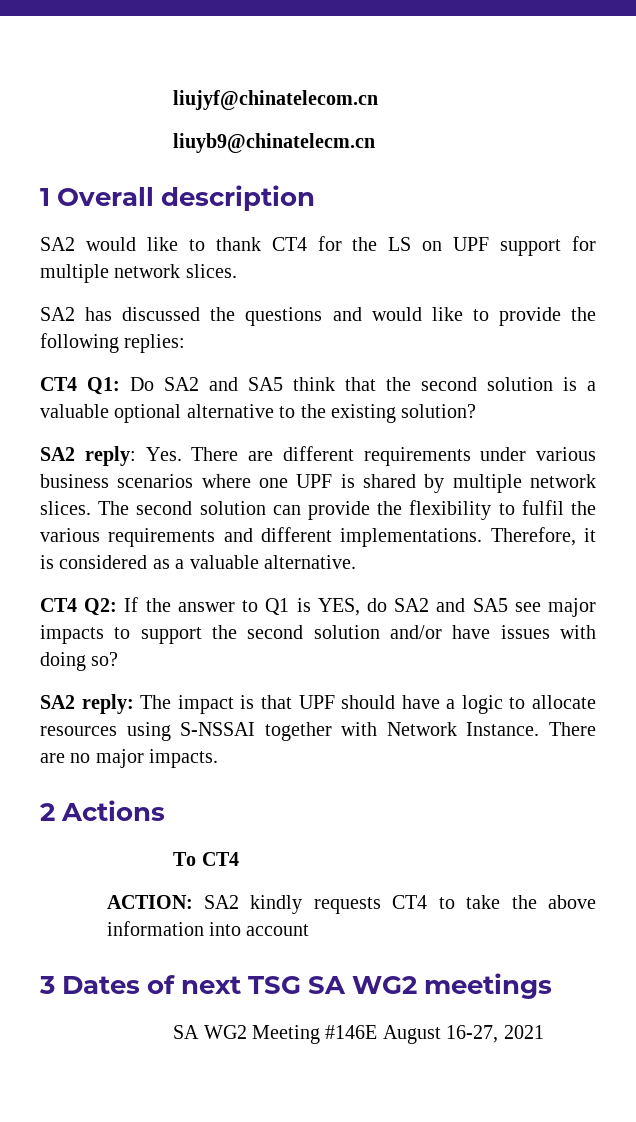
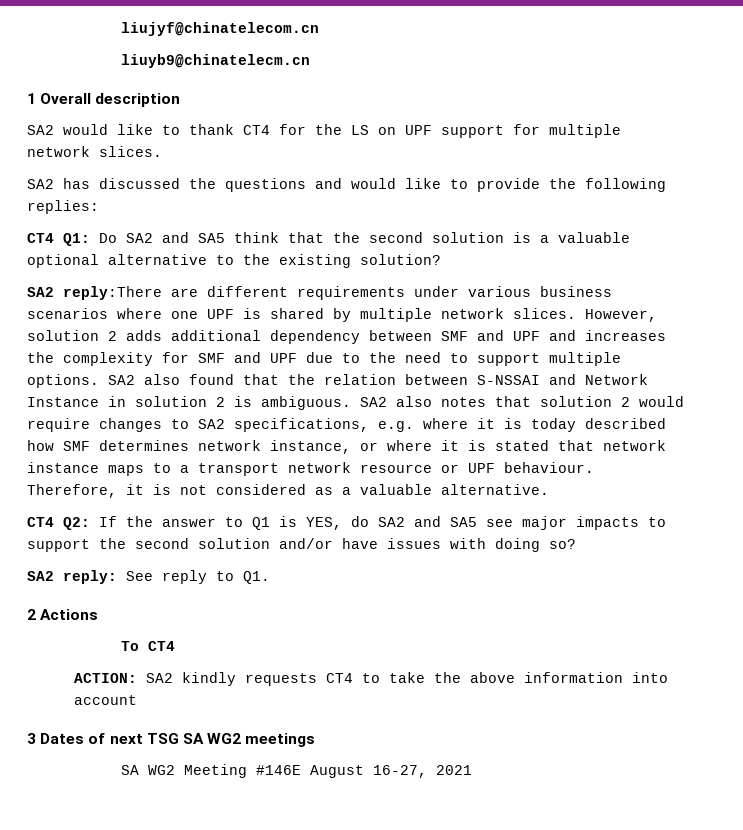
- SA2 reply: Yes. There are different requirements under various business scenarios where one UPF is shared by multiple network slices.
+ SA2 reply:There are different requirements under various business scenarios where one UPF is shared by multiple network slices.
- The second solution can provide the flexibility to fulfil the various requirements and different implementations.
+ However, solution 2 adds additional dependency between SMF and UPF and increases the complexity for SMF and UPF due to the need to support multiple options. SA2 also found that the relation between S-NSSAI and Network Instance in solution 2 is ambiguous. SA2 also notes that solution 2 would require changes to SA2 specifications, e.g. where it is today described how SMF determines network instance, or where it is stated that network instance maps to a transport network resource or UPF behaviour.
- Therefore, it is considered as a valuable alternative.
+ Therefore, it is not considered as a valuable alternative.
- SA2 reply: The impact is that UPF should have a logic to allocate resources using S-NSSAI together with Network Instance. There are no major impacts.
+ SA2 reply: See reply to Q1.

